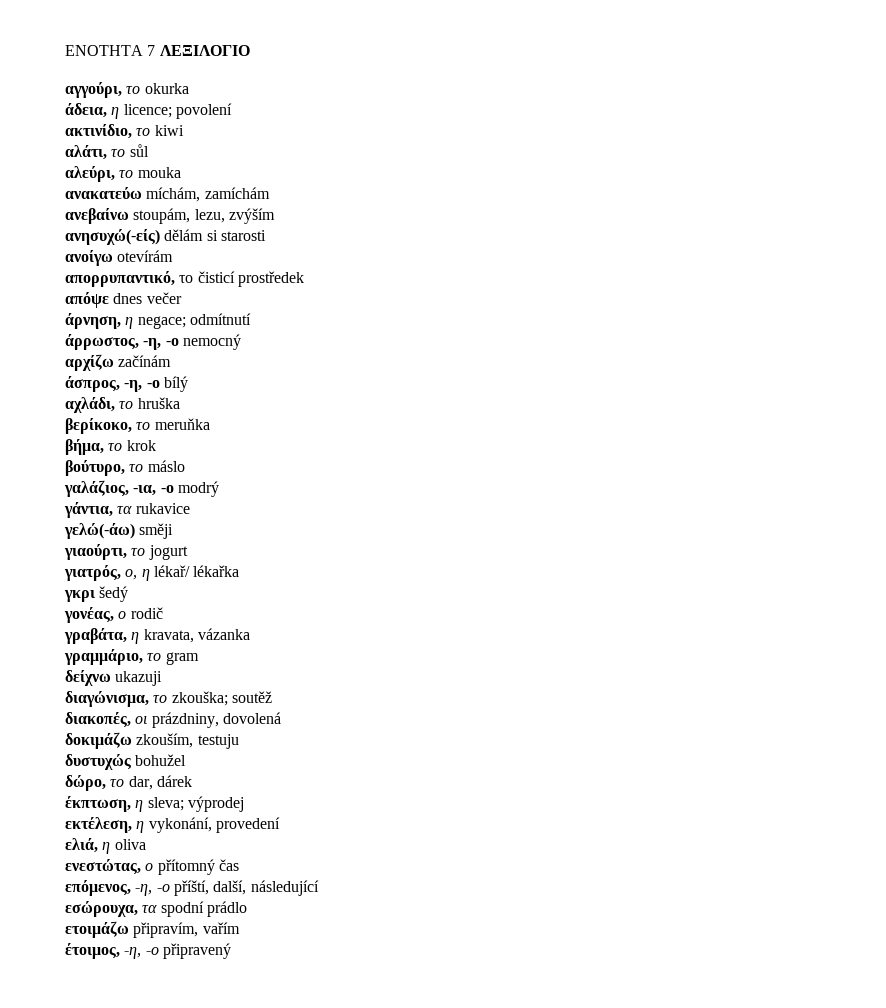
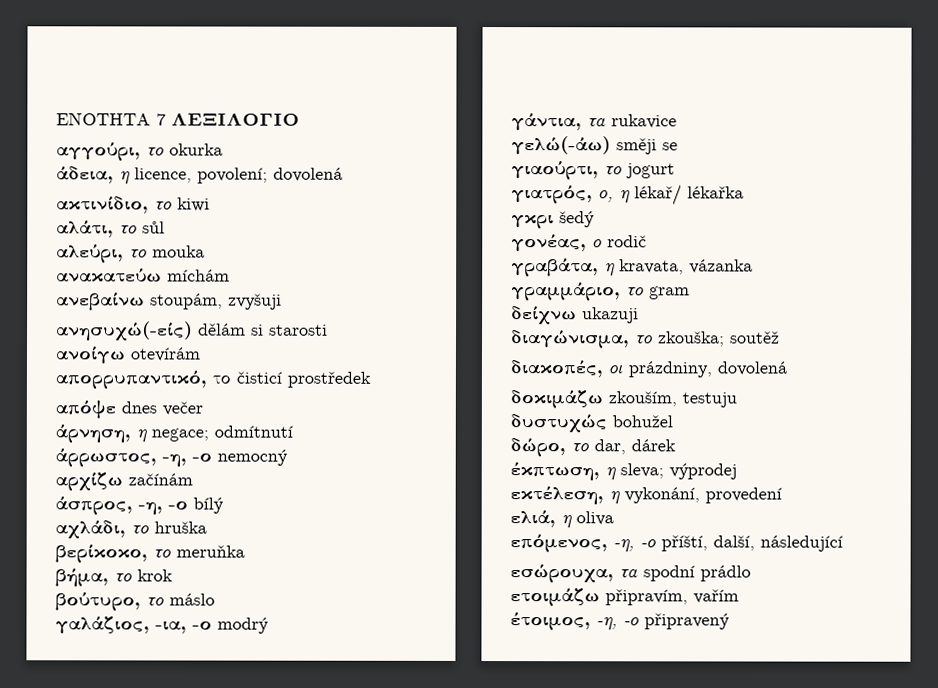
- άδεια, η licence; povolení
+ άδεια, η licence, povolení; dovolená
- ανακατεύω míchám, zamíchám
+ ανακατεύω míchám
- ανεβαίνω stoupám, lezu, zvýším
+ ανεβαίνω stoupám, zvyšuji
- γελώ(-άω) směji
+ γελώ(-άω) směji se
- ενεστώτας, ο přítomný čas

